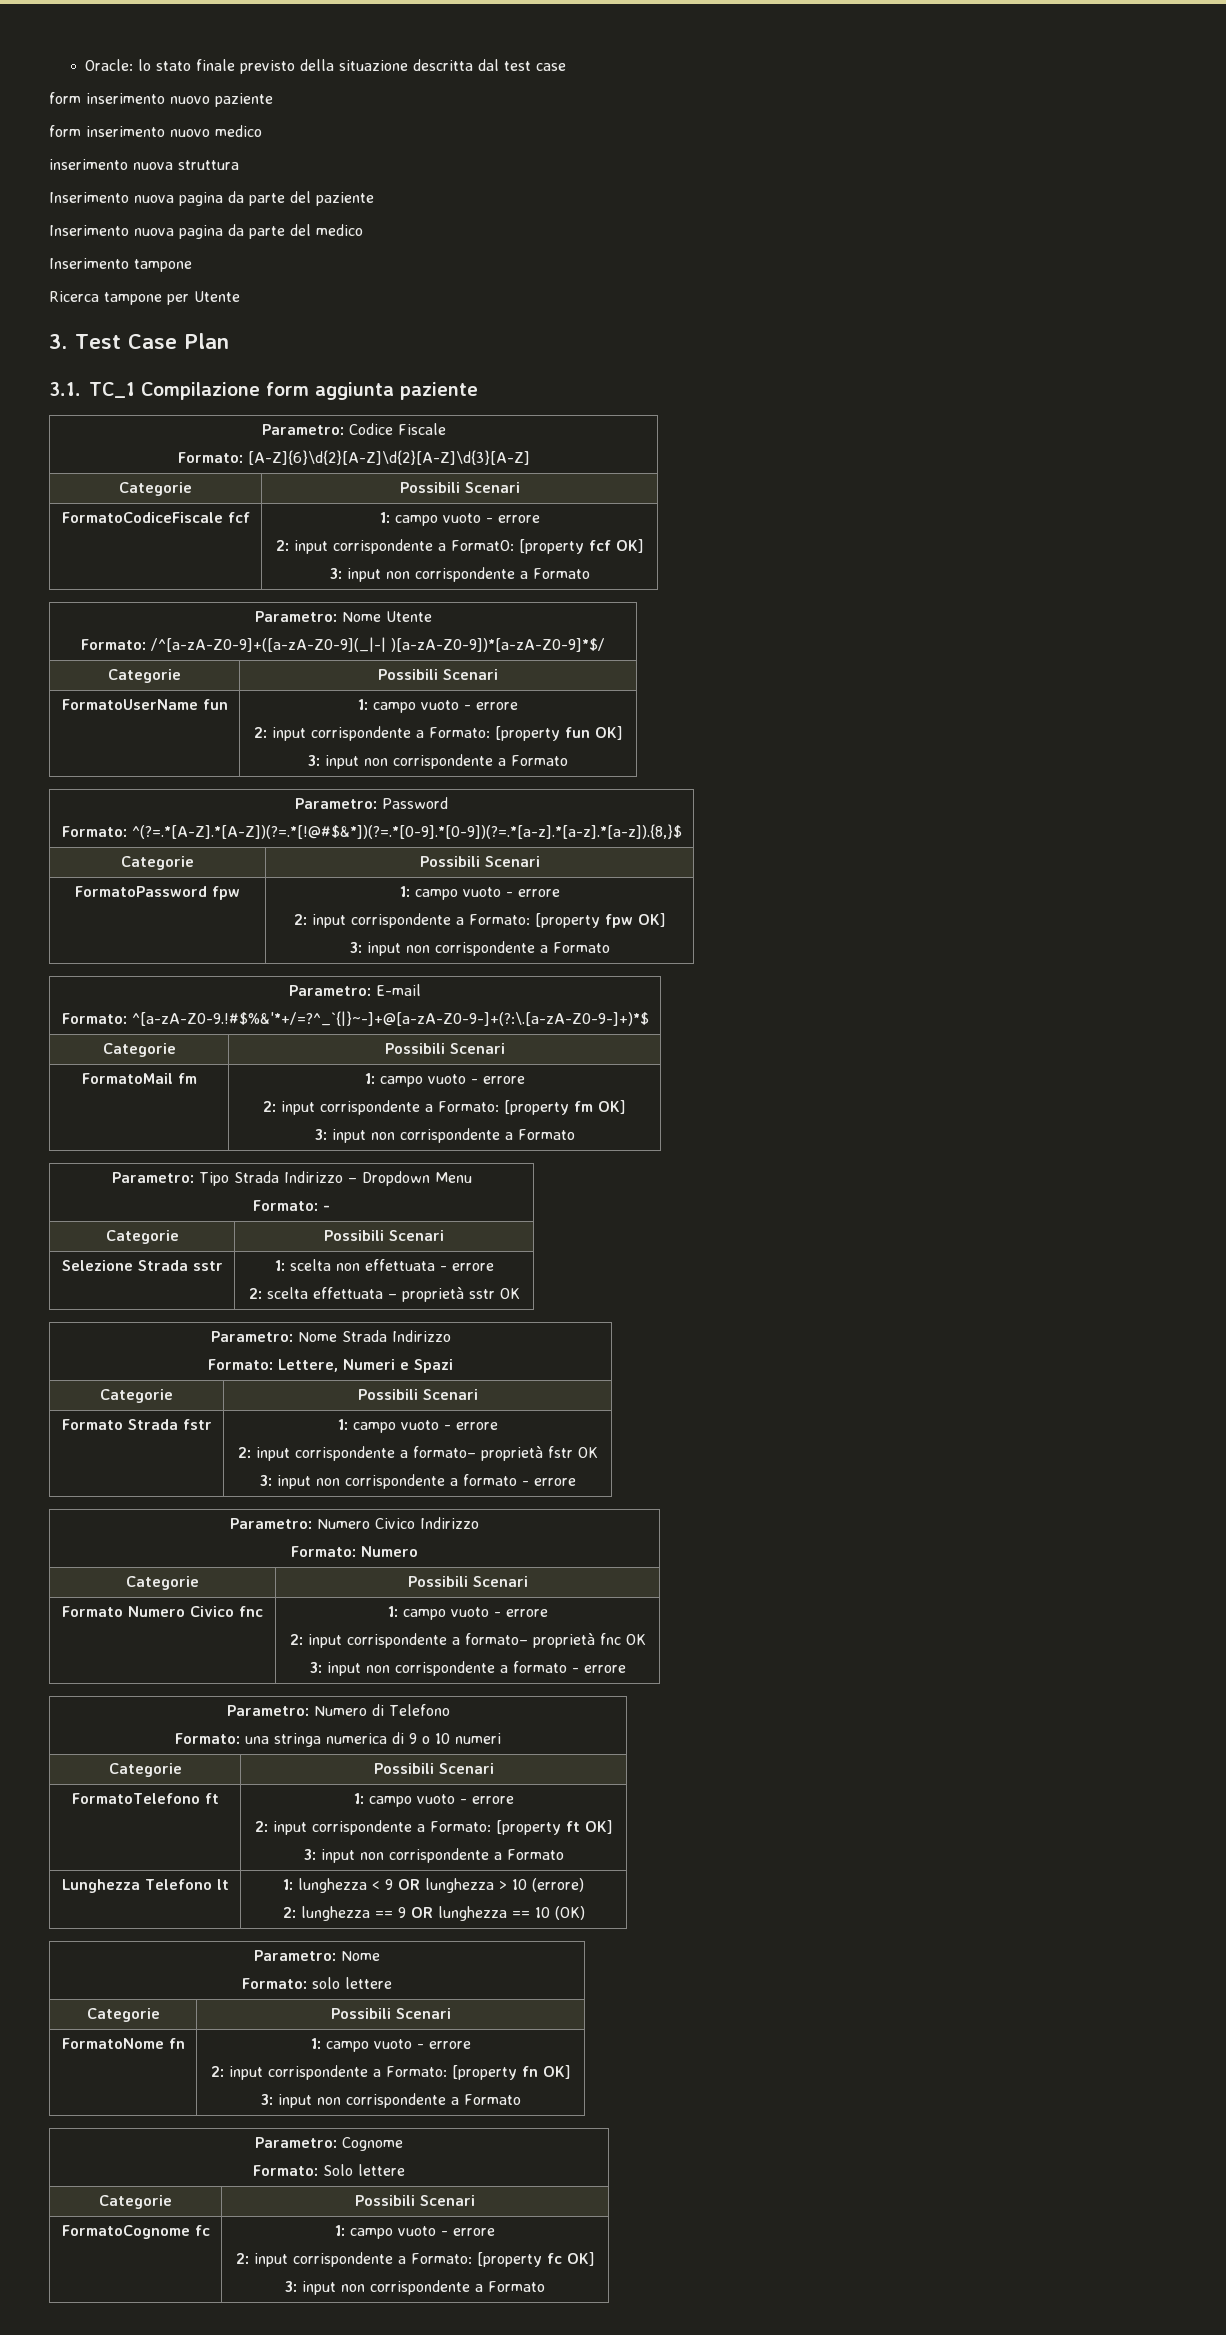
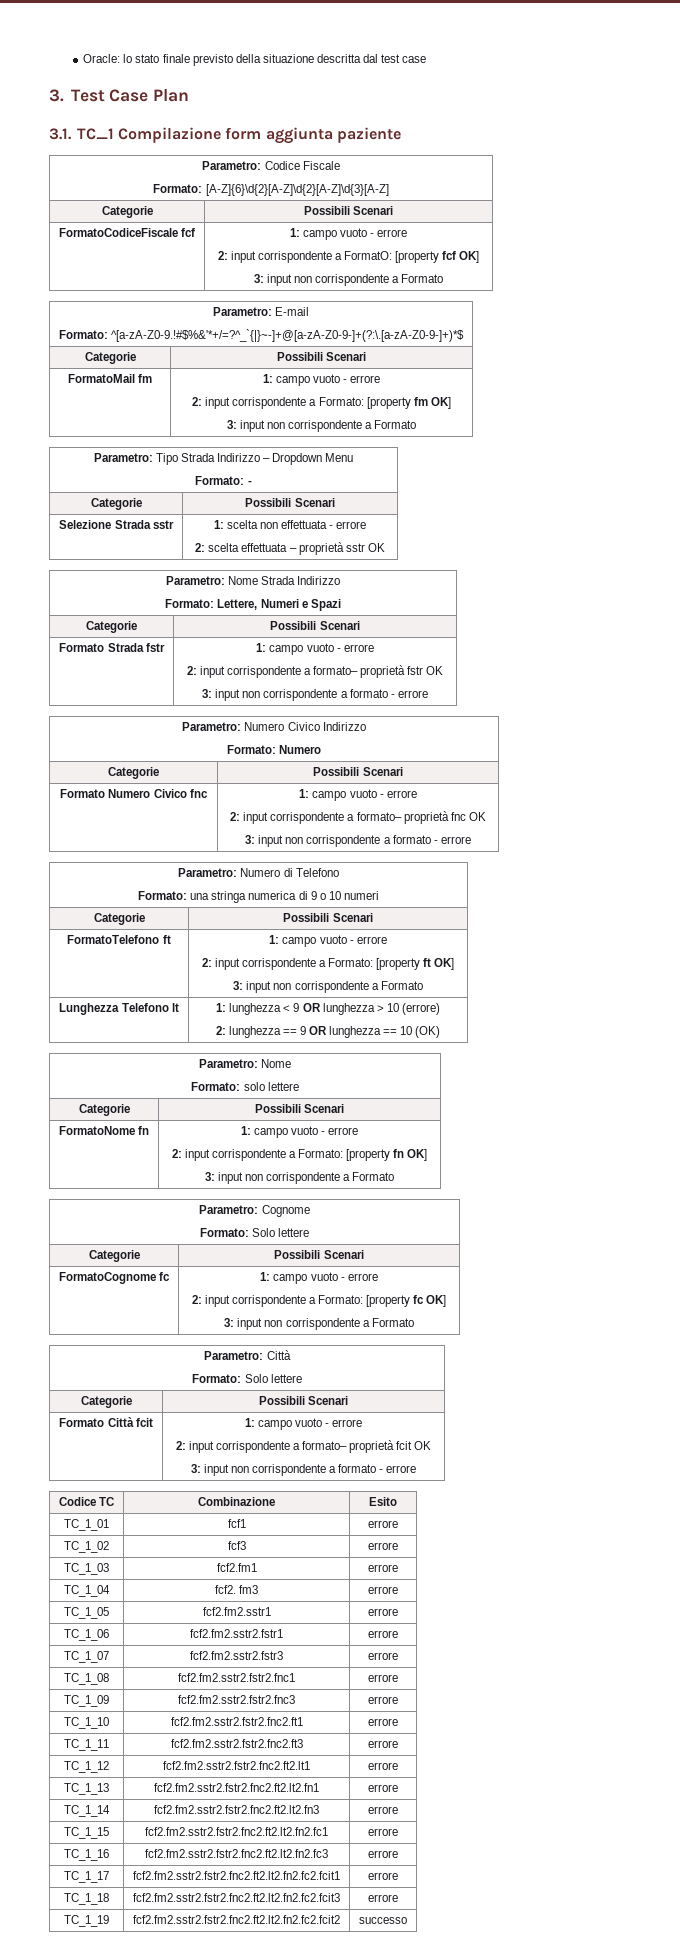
- form inserimento nuovo paziente
- form inserimento nuovo medico
- inserimento nuova struttura
- Inserimento nuova pagina da parte del paziente
- Inserimento nuova pagina da parte del medico
- Inserimento tampone
- Ricerca tampone per Utente
- Parametro: Nome Utente
- Formato: /^[a-zA-Z0-9]+([a-zA-Z0-9](_|-| )[a-zA-Z0-9])*[a-zA-Z0-9]*$/
- Categorie | Possibili Scenari
- FormatoUserName fun | 1: campo vuoto - errore
- 2: input corrispondente a Formato: [property fun OK]
- 3: input non corrispondente a Formato
- Parametro: Password
- Formato: ^(?=.*[A-Z].*[A-Z])(?=.*[!@#$&*])(?=.*[0-9].*[0-9])(?=.*[a-z].*[a-z].*[a-z]).{8,}$
- Categorie | Possibili Scenari
- FormatoPassword fpw | 1: campo vuoto - errore
- 2: input corrispondente a Formato: [property fpw OK]
- 3: input non corrispondente a Formato
+ Parametro: Città
+ Formato: Solo lettere
+ Categorie | Possibili Scenari
+ Formato Città fcit | 1: campo vuoto - errore
+ 2: input corrispondente a formato– proprietà fcit OK
+ 3: input non corrispondente a formato - errore
+ Codice TC | Combinazione | Esito
+ TC_1_01 | fcf1 | errore
+ TC_1_02 | fcf3 | errore
+ TC_1_03 | fcf2.fm1 | errore
+ TC_1_04 | fcf2. fm3 | errore
+ TC_1_05 | fcf2.fm2.sstr1 | errore
+ TC_1_06 | fcf2.fm2.sstr2.fstr1 | errore
+ TC_1_07 | fcf2.fm2.sstr2.fstr3 | errore
+ TC_1_08 | fcf2.fm2.sstr2.fstr2.fnc1 | errore
+ TC_1_09 | fcf2.fm2.sstr2.fstr2.fnc3 | errore
+ TC_1_10 | fcf2.fm2.sstr2.fstr2.fnc2.ft1 | errore
+ TC_1_11 | fcf2.fm2.sstr2.fstr2.fnc2.ft3 | errore
+ TC_1_12 | fcf2.fm2.sstr2.fstr2.fnc2.ft2.lt1 | errore
+ TC_1_13 | fcf2.fm2.sstr2.fstr2.fnc2.ft2.lt2.fn1 | errore
+ TC_1_14 | fcf2.fm2.sstr2.fstr2.fnc2.ft2.lt2.fn3 | errore
+ TC_1_15 | fcf2.fm2.sstr2.fstr2.fnc2.ft2.lt2.fn2.fc1 | errore
+ TC_1_16 | fcf2.fm2.sstr2.fstr2.fnc2.ft2.lt2.fn2.fc3 | errore
+ TC_1_17 | fcf2.fm2.sstr2.fstr2.fnc2.ft2.lt2.fn2.fc2.fcit1 | errore
+ TC_1_18 | fcf2.fm2.sstr2.fstr2.fnc2.ft2.lt2.fn2.fc2.fcit3 | errore
+ TC_1_19 | fcf2.fm2.sstr2.fstr2.fnc2.ft2.lt2.fn2.fc2.fcit2 | successo

